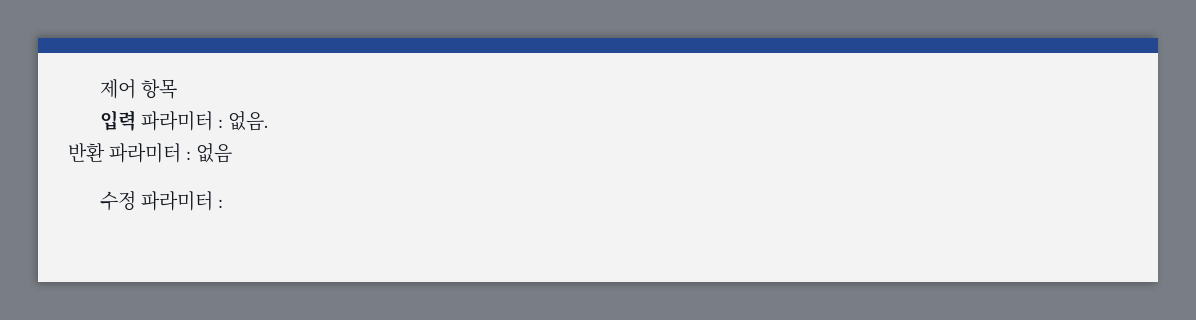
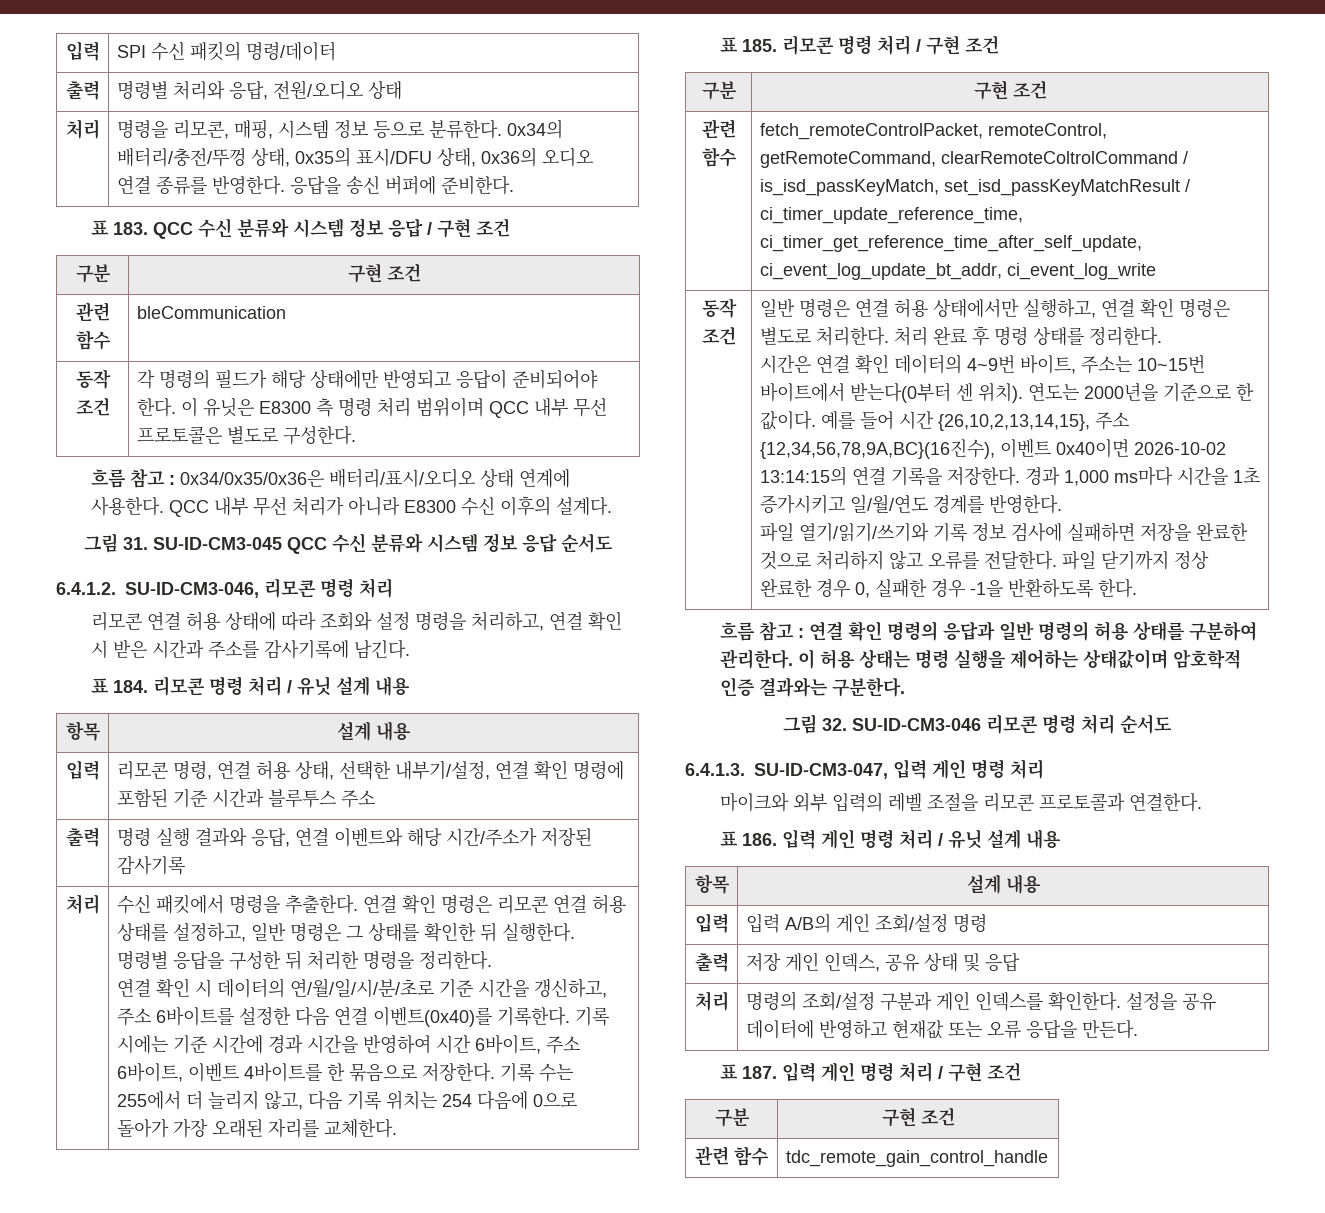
- 제어 항목
- 입력 파라미터 : 없음.
- 반환 파라미터 : 없음
- 수정 파라미터 :
+ 입력 | SPI 수신 패킷의 명령/데이터
+ 출력 | 명령별 처리와 응답, 전원/오디오 상태
+ 처리 | 명령을 리모콘, 매핑, 시스템 정보 등으로 분류한다. 0x34의 배터리/충전/뚜껑 상태, 0x35의 표시/DFU 상태, 0x36의 오디오 연결 종류를 반영한다. 응답을 송신 버퍼에 준비한다.
+ 표 183. QCC 수신 분류와 시스템 정보 응답 / 구현 조건
+ 구분 | 구현 조건
+ 관련 함수 | bleCommunication
+ 동작 조건 | 각 명령의 필드가 해당 상태에만 반영되고 응답이 준비되어야 한다. 이 유닛은 E8300 측 명령 처리 범위이며 QCC 내부 무선 프로토콜은 별도로 구성한다.
+ 흐름 참고 : 0x34/0x35/0x36은 배터리/표시/오디오 상태 연계에 사용한다. QCC 내부 무선 처리가 아니라 E8300 수신 이후의 설계다.
+ 그림 31. SU-ID-CM3-045 QCC 수신 분류와 시스템 정보 응답 순서도
+ 6.4.1.2. SU-ID-CM3-046, 리모콘 명령 처리
+ 리모콘 연결 허용 상태에 따라 조회와 설정 명령을 처리하고, 연결 확인 시 받은 시간과 주소를 감사기록에 남긴다.
+ 표 184. 리모콘 명령 처리 / 유닛 설계 내용
+ 항목 | 설계 내용
+ 입력 | 리모콘 명령, 연결 허용 상태, 선택한 내부기/설정, 연결 확인 명령에 포함된 기준 시간과 블루투스 주소
+ 출력 | 명령 실행 결과와 응답, 연결 이벤트와 해당 시간/주소가 저장된 감사기록
+ 처리 | 수신 패킷에서 명령을 추출한다. 연결 확인 명령은 리모콘 연결 허용 상태를 설정하고, 일반 명령은 그 상태를 확인한 뒤 실행한다. 명령별 응답을 구성한 뒤 처리한 명령을 정리한다.
+ 연결 확인 시 데이터의 연/월/일/시/분/초로 기준 시간을 갱신하고, 주소 6바이트를 설정한 다음 연결 이벤트(0x40)를 기록한다. 기록 시에는 기준 시간에 경과 시간을 반영하여 시간 6바이트, 주소 6바이트, 이벤트 4바이트를 한 묶음으로 저장한다. 기록 수는 255에서 더 늘리지 않고, 다음 기록 위치는 254 다음에 0으로 돌아가 가장 오래된 자리를 교체한다.
+ 표 185. 리모콘 명령 처리 / 구현 조건
+ 구분 | 구현 조건
+ 관련 함수 | fetch_remoteControlPacket, remoteControl, getRemoteCommand, clearRemoteColtrolCommand / is_isd_passKeyMatch, set_isd_passKeyMatchResult / ci_timer_update_reference_time, ci_timer_get_reference_time_after_self_update, ci_event_log_update_bt_addr, ci_event_log_write
+ 동작 조건 | 일반 명령은 연결 허용 상태에서만 실행하고, 연결 확인 명령은 별도로 처리한다. 처리 완료 후 명령 상태를 정리한다.
+ 시간은 연결 확인 데이터의 4~9번 바이트, 주소는 10~15번 바이트에서 받는다(0부터 센 위치). 연도는 2000년을 기준으로 한 값이다. 예를 들어 시간 {26,10,2,13,14,15}, 주소 {12,34,56,78,9A,BC}(16진수), 이벤트 0x40이면 2026-10-02 13:14:15의 연결 기록을 저장한다. 경과 1,000 ms마다 시간을 1초 증가시키고 일/월/연도 경계를 반영한다.
+ 파일 열기/읽기/쓰기와 기록 정보 검사에 실패하면 저장을 완료한 것으로 처리하지 않고 오류를 전달한다. 파일 닫기까지 정상 완료한 경우 0, 실패한 경우 -1을 반환하도록 한다.
+ 흐름 참고 : 연결 확인 명령의 응답과 일반 명령의 허용 상태를 구분하여 관리한다. 이 허용 상태는 명령 실행을 제어하는 상태값이며 암호학적 인증 결과와는 구분한다.
+ 그림 32. SU-ID-CM3-046 리모콘 명령 처리 순서도
+ 6.4.1.3. SU-ID-CM3-047, 입력 게인 명령 처리
+ 마이크와 외부 입력의 레벨 조절을 리모콘 프로토콜과 연결한다.
+ 표 186. 입력 게인 명령 처리 / 유닛 설계 내용
+ 항목 | 설계 내용
+ 입력 | 입력 A/B의 게인 조회/설정 명령
+ 출력 | 저장 게인 인덱스, 공유 상태 및 응답
+ 처리 | 명령의 조회/설정 구분과 게인 인덱스를 확인한다. 설정을 공유 데이터에 반영하고 현재값 또는 오류 응답을 만든다.
+ 표 187. 입력 게인 명령 처리 / 구현 조건
+ 구분 | 구현 조건
+ 관련 함수 | tdc_remote_gain_control_handle

